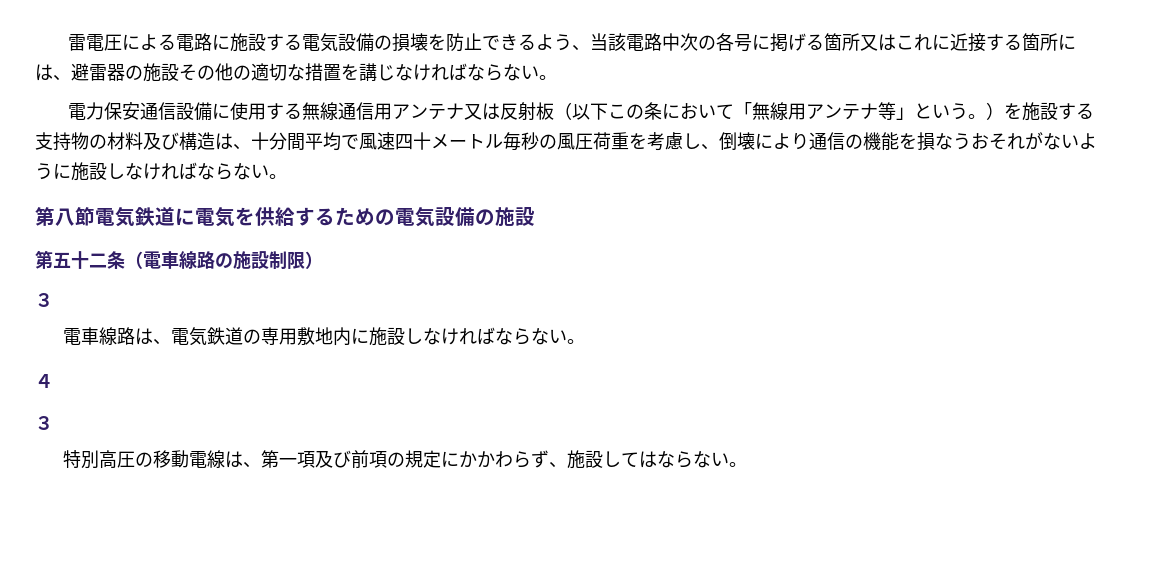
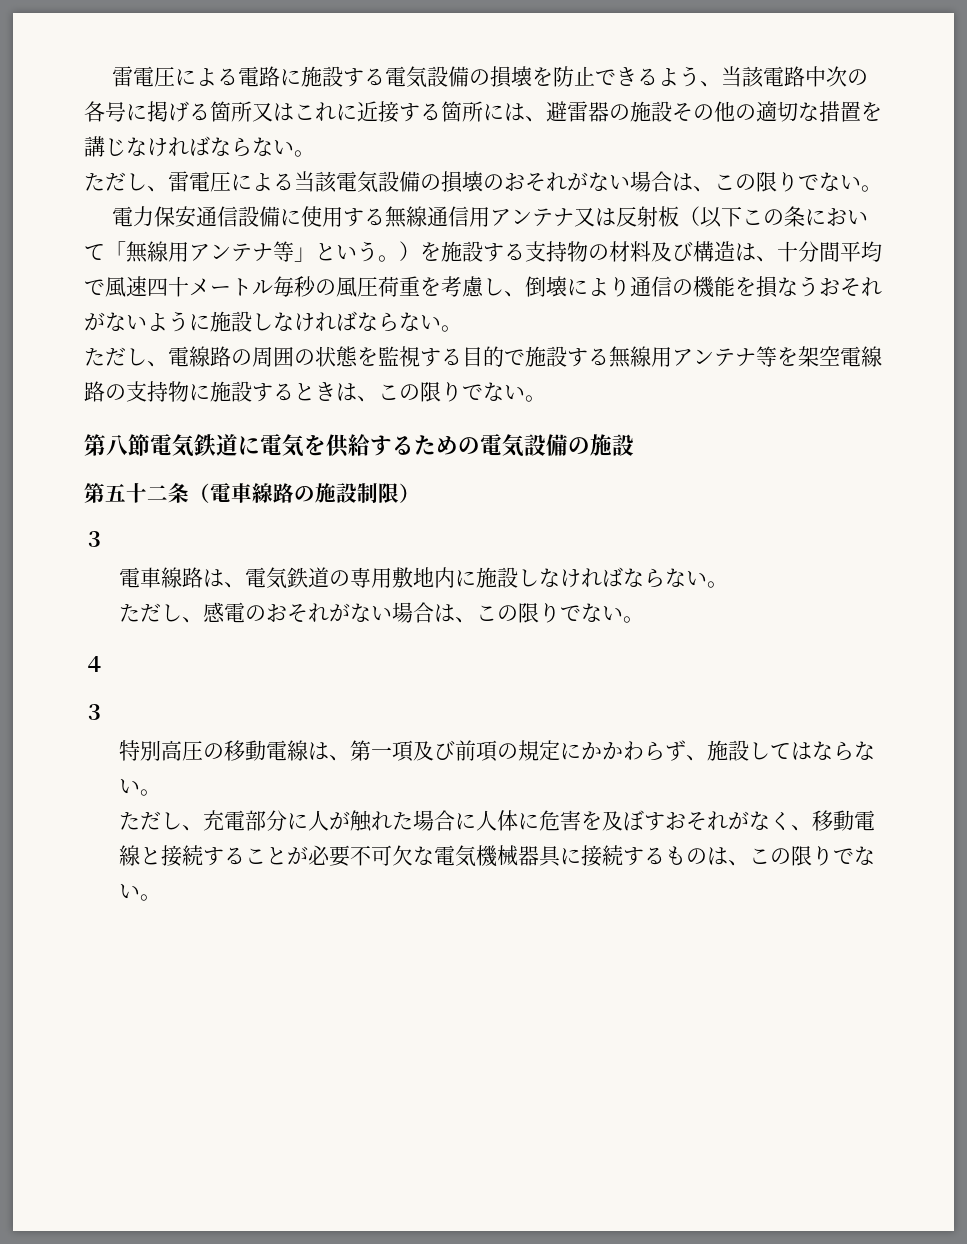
+ ただし、雷電圧による当該電気設備の損壊のおそれがない場合は、この限りでない。
+ ただし、電線路の周囲の状態を監視する目的で施設する無線用アンテナ等を架空電線路の支持物に施設するときは、この限りでない。
+ ただし、感電のおそれがない場合は、この限りでない。
+ ただし、充電部分に人が触れた場合に人体に危害を及ぼすおそれがなく、移動電線と接続することが必要不可欠な電気機械器具に接続するものは、この限りでない。

